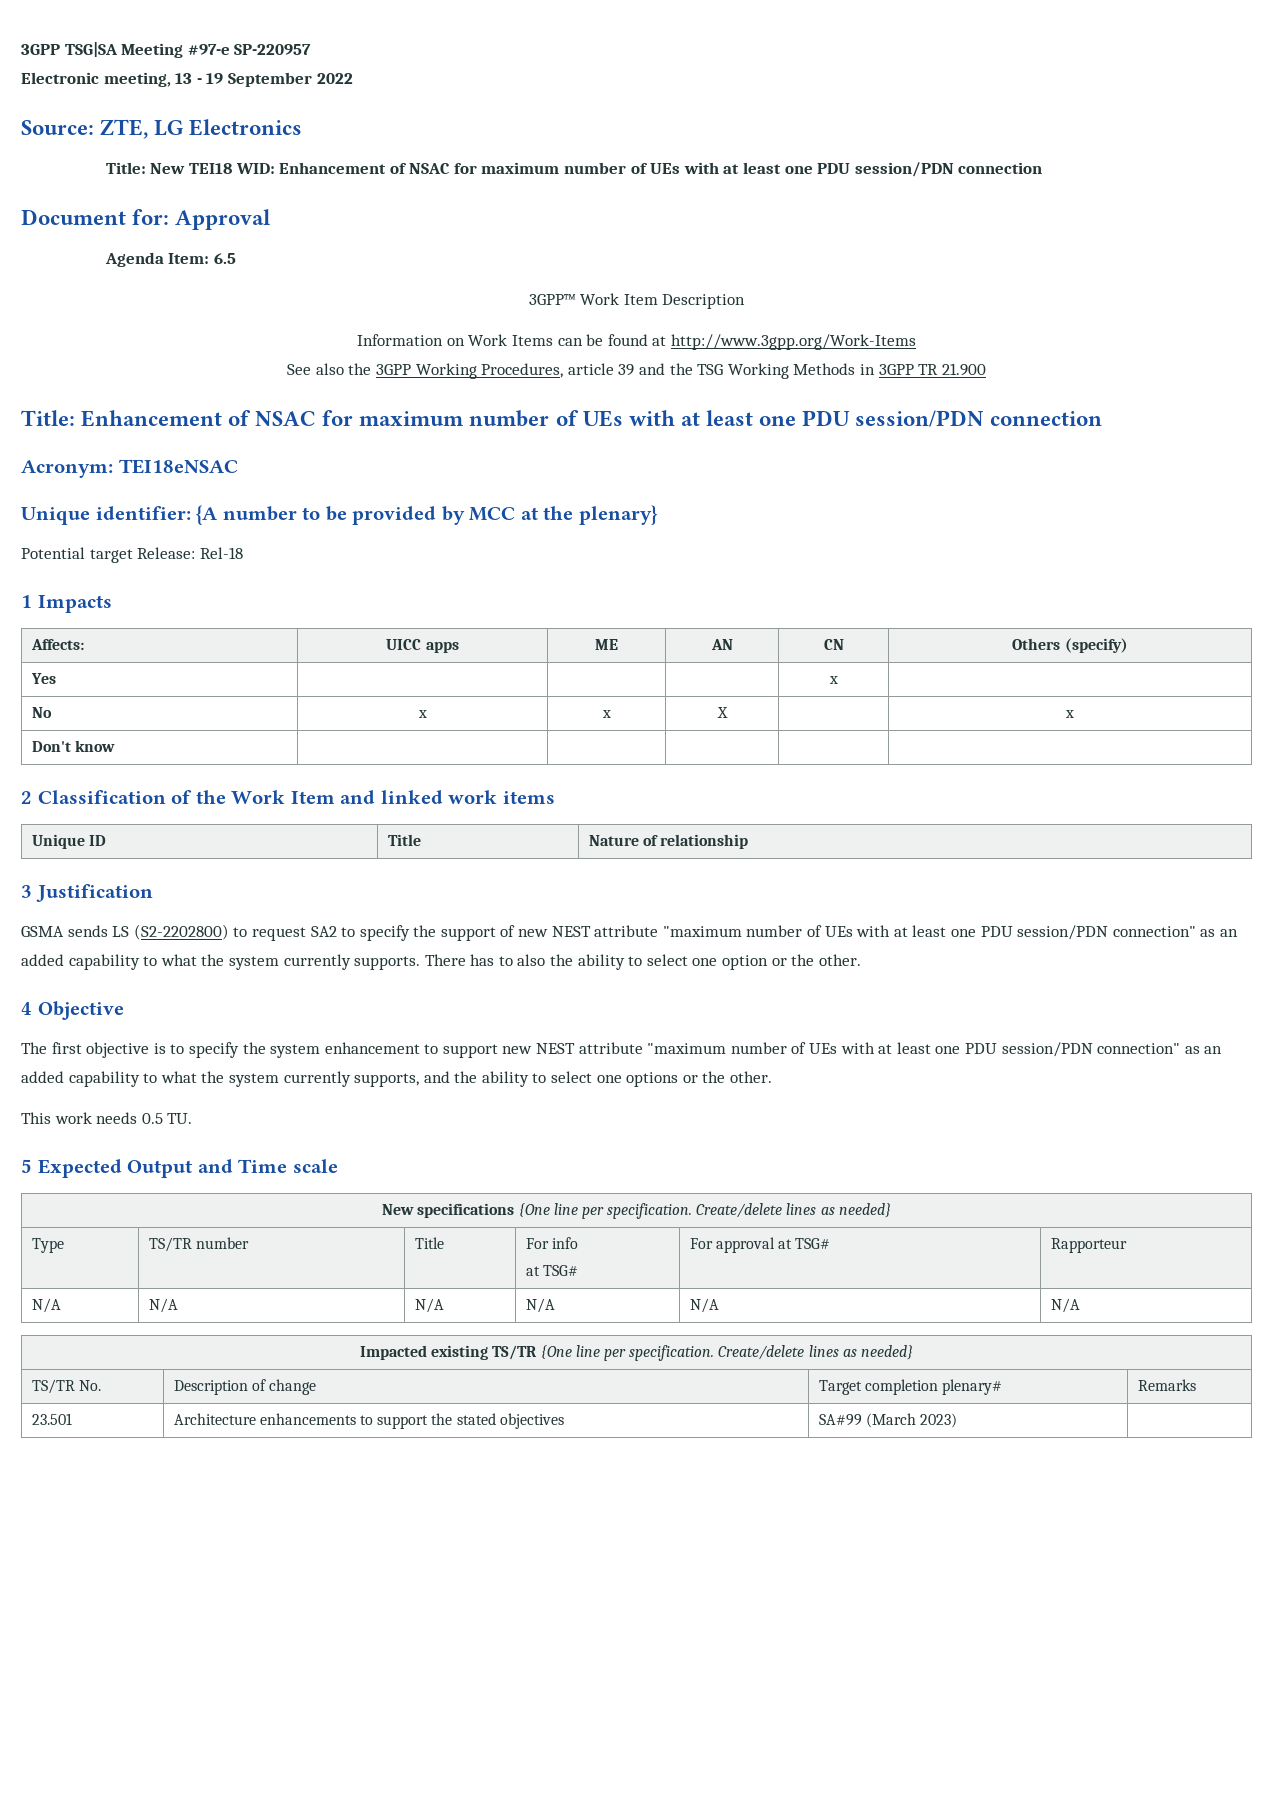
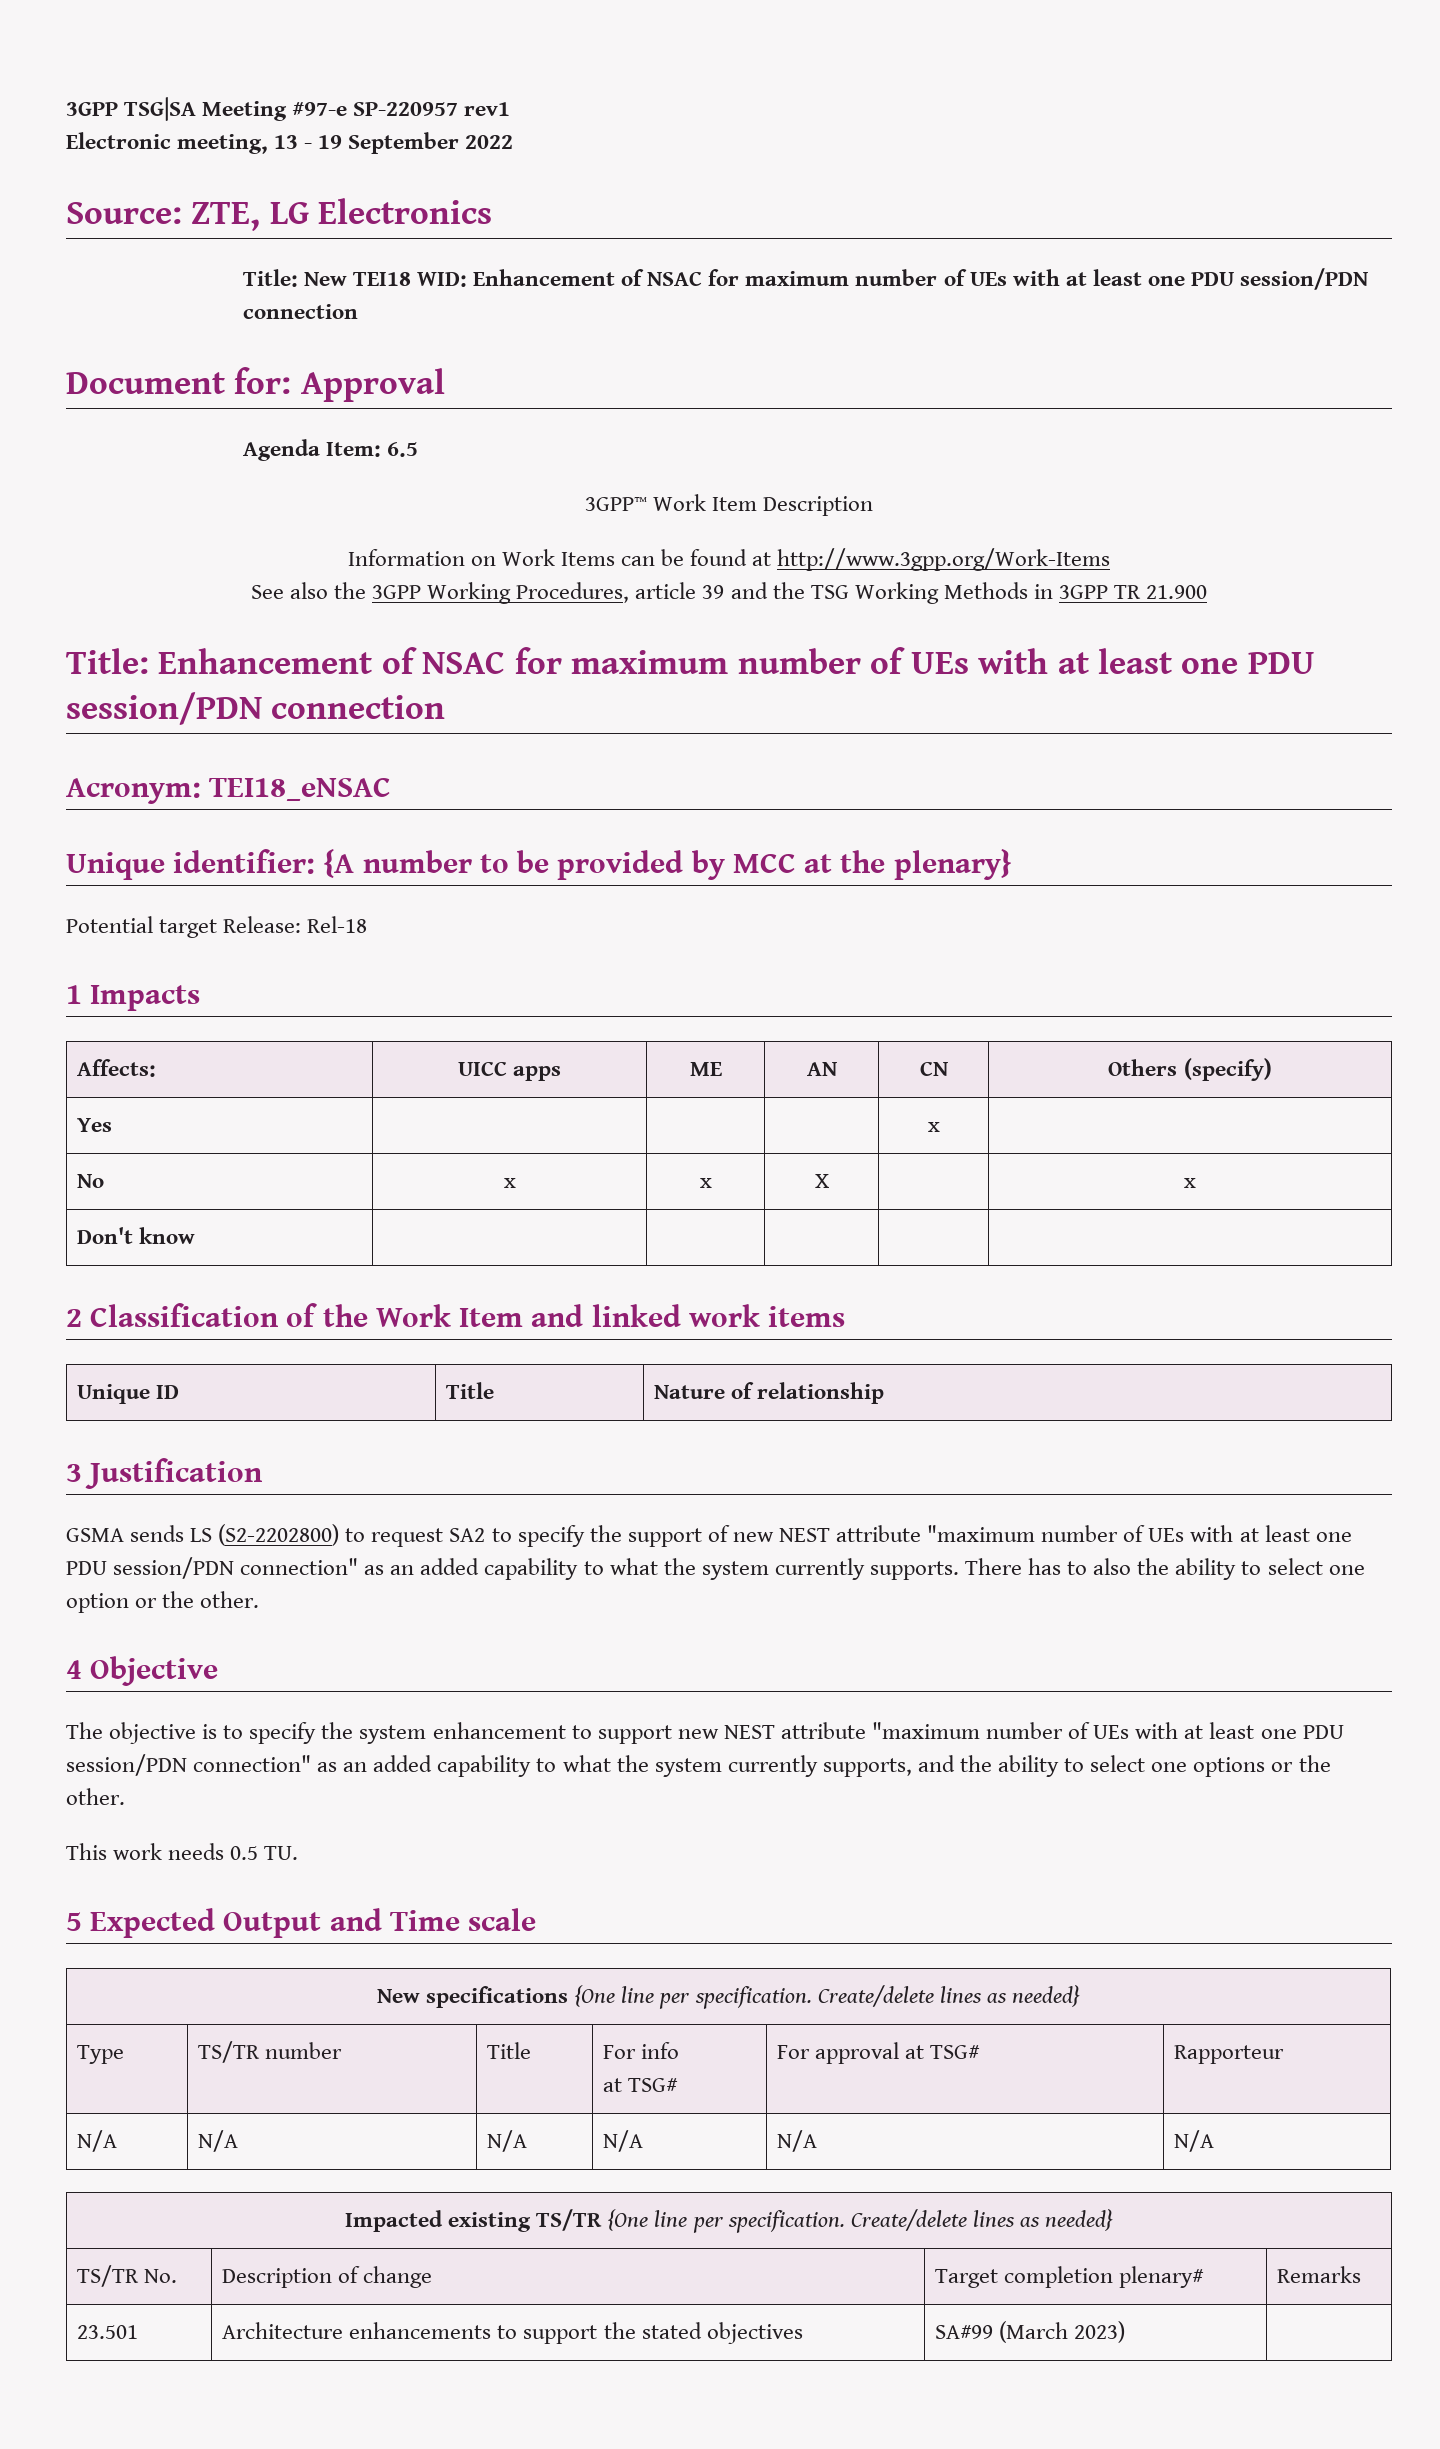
- 3GPP TSG|SA Meeting #97-e SP-220957
+ 3GPP TSG|SA Meeting #97-e SP-220957 rev1
- Acronym: TEI18eNSAC
+ Acronym: TEI18_eNSAC
- The first objective is to specify the system enhancement to support new NEST attribute "maximum number of UEs with at least one PDU session/PDN connection" as an added capability to what the system currently supports, and the ability to select one options or the other.
+ The objective is to specify the system enhancement to support new NEST attribute "maximum number of UEs with at least one PDU session/PDN connection" as an added capability to what the system currently supports, and the ability to select one options or the other.

